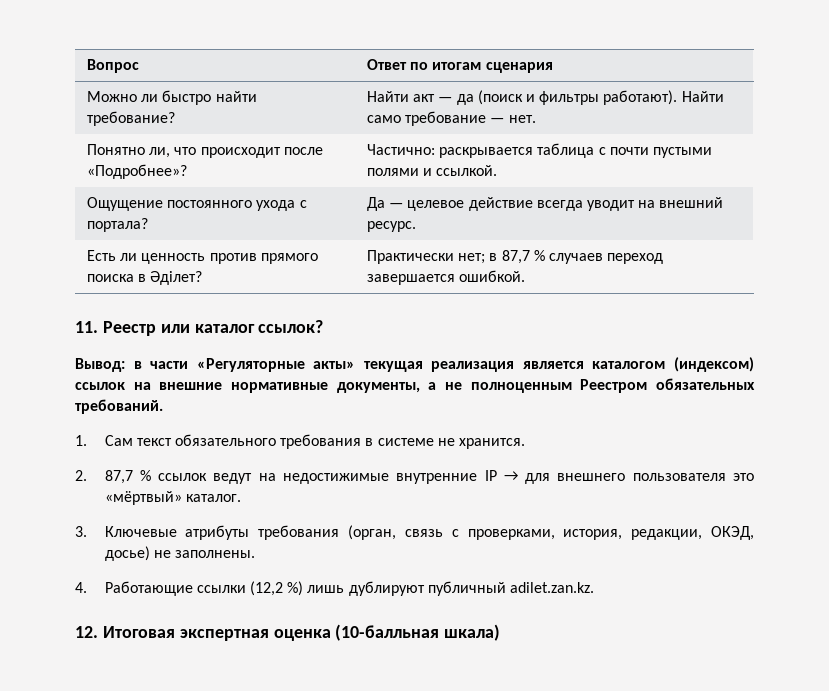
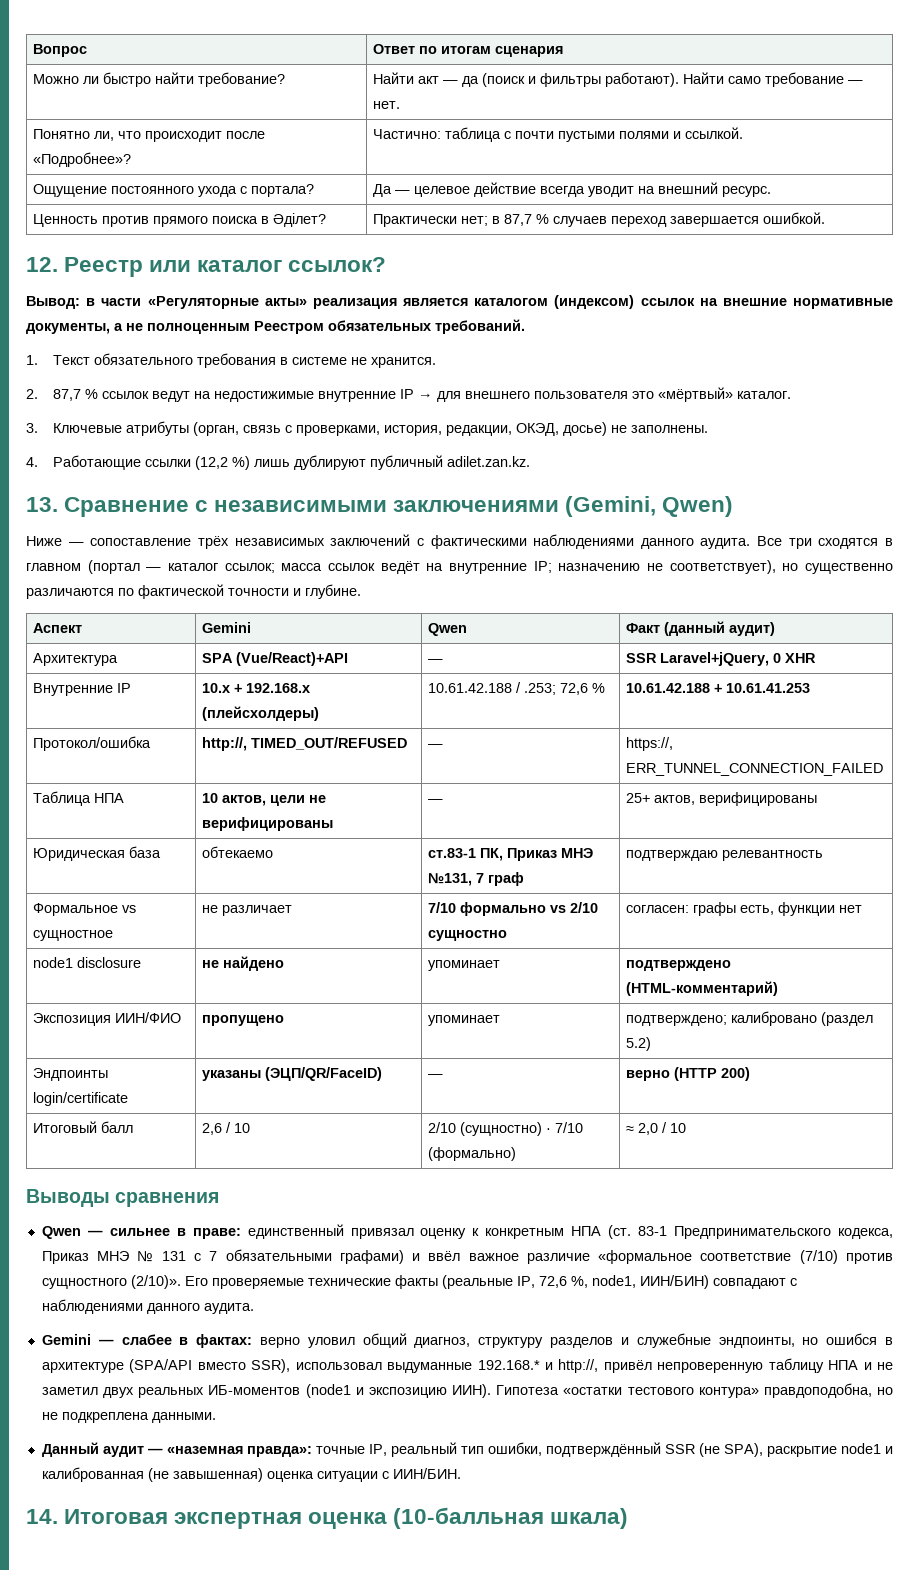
- Понятно ли, что происходит после «Подробнее»? | Частично: раскрывается таблица с почти пустыми полями и ссылкой.
+ Понятно ли, что происходит после «Подробнее»? | Частично: таблица с почти пустыми полями и ссылкой.
- Есть ли ценность против прямого поиска в Әділет? | Практически нет; в 87,7 % случаев переход завершается ошибкой.
+ Ценность против прямого поиска в Әділет? | Практически нет; в 87,7 % случаев переход завершается ошибкой.
- 11. Реестр или каталог ссылок?
+ 12. Реестр или каталог ссылок?
- Вывод: в части «Регуляторные акты» текущая реализация является каталогом (индексом) ссылок на внешние нормативные документы, а не полноценным Реестром обязательных требований.
+ Вывод: в части «Регуляторные акты» реализация является каталогом (индексом) ссылок на внешние нормативные документы, а не полноценным Реестром обязательных требований.
- 1. Сам текст обязательного требования в системе не хранится.
+ 1. Текст обязательного требования в системе не хранится.
- 3. Ключевые атрибуты требования (орган, связь с проверками, история, редакции, ОКЭД, досье) не заполнены.
+ 3. Ключевые атрибуты (орган, связь с проверками, история, редакции, ОКЭД, досье) не заполнены.
- 12. Итоговая экспертная оценка (10-балльная шкала)
+ 13. Сравнение с независимыми заключениями (Gemini, Qwen)
+ Ниже — сопоставление трёх независимых заключений с фактическими наблюдениями данного аудита. Все три сходятся в главном (портал — каталог ссылок; масса ссылок ведёт на внутренние IP; назначению не соответствует), но существенно различаются по фактической точности и глубине.
+ Аспект | Gemini | Qwen | Факт (данный аудит)
+ Архитектура | SPA (Vue/React)+API | — | SSR Laravel+jQuery, 0 XHR
+ Внутренние IP | 10.x + 192.168.x (плейсхолдеры) | 10.61.42.188 / .253; 72,6 % | 10.61.42.188 + 10.61.41.253
+ Протокол/ошибка | http://, TIMED_OUT/REFUSED | — | https://, ERR_TUNNEL_CONNECTION_FAILED
+ Таблица НПА | 10 актов, цели не верифицированы | — | 25+ актов, верифицированы
+ Юридическая база | обтекаемо | ст.83-1 ПК, Приказ МНЭ №131, 7 граф | подтверждаю релевантность
+ Формальное vs сущностное | не различает | 7/10 формально vs 2/10 сущностно | согласен: графы есть, функции нет
+ node1 disclosure | не найдено | упоминает | подтверждено (HTML-комментарий)
+ Экспозиция ИИН/ФИО | пропущено | упоминает | подтверждено; калибровано (раздел 5.2)
+ Эндпоинты login/certificate | указаны (ЭЦП/QR/FaceID) | — | верно (HTTP 200)
+ Итоговый балл | 2,6 / 10 | 2/10 (сущностно) · 7/10 (формально) | ≈ 2,0 / 10
+ Выводы сравнения
+ Qwen — сильнее в праве: единственный привязал оценку к конкретным НПА (ст. 83-1 Предпринимательского кодекса, Приказ МНЭ № 131 с 7 обязательными графами) и ввёл важное различие «формальное соответствие (7/10) против сущностного (2/10)». Его проверяемые технические факты (реальные IP, 72,6 %, node1, ИИН/БИН) совпадают с наблюдениями данного аудита.
+ Gemini — слабее в фактах: верно уловил общий диагноз, структуру разделов и служебные эндпоинты, но ошибся в архитектуре (SPA/API вместо SSR), использовал выдуманные 192.168.* и http://, привёл непроверенную таблицу НПА и не заметил двух реальных ИБ-моментов (node1 и экспозицию ИИН). Гипотеза «остатки тестового контура» правдоподобна, но не подкреплена данными.
+ Данный аудит — «наземная правда»: точные IP, реальный тип ошибки, подтверждённый SSR (не SPA), раскрытие node1 и калиброванная (не завышенная) оценка ситуации с ИИН/БИН.
+ 14. Итоговая экспертная оценка (10-балльная шкала)

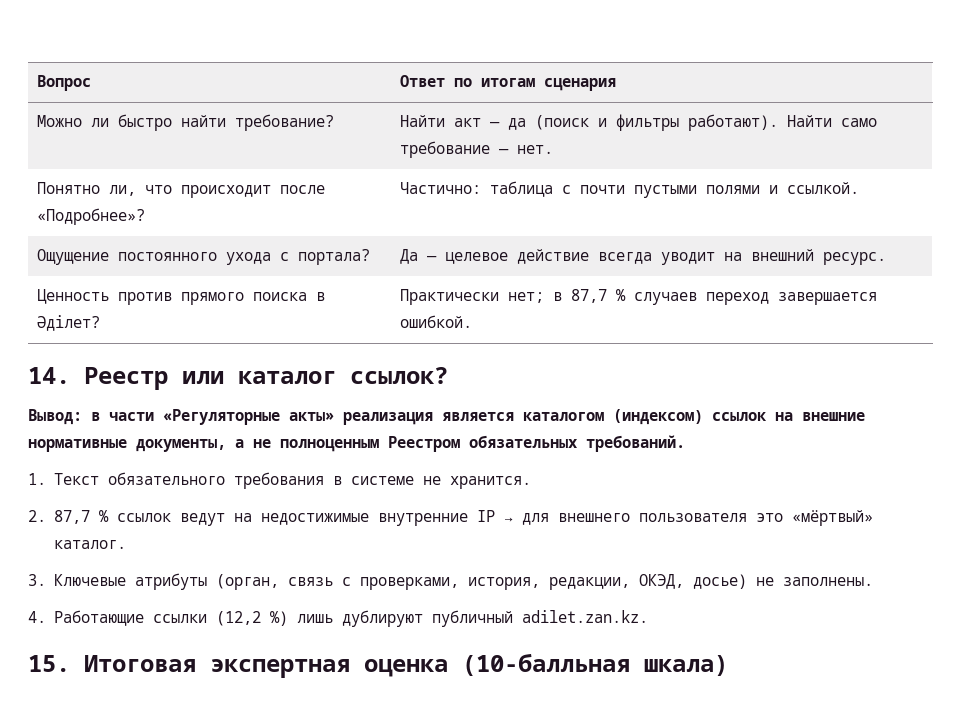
- 12. Реестр или каталог ссылок?
+ 14. Реестр или каталог ссылок?
- 13. Сравнение с независимыми заключениями (Gemini, Qwen)
- Ниже — сопоставление трёх независимых заключений с фактическими наблюдениями данного аудита. Все три сходятся в главном (портал — каталог ссылок; масса ссылок ведёт на внутренние IP; назначению не соответствует), но существенно различаются по фактической точности и глубине.
- Аспект | Gemini | Qwen | Факт (данный аудит)
- Архитектура | SPA (Vue/React)+API | — | SSR Laravel+jQuery, 0 XHR
- Внутренние IP | 10.x + 192.168.x (плейсхолдеры) | 10.61.42.188 / .253; 72,6 % | 10.61.42.188 + 10.61.41.253
- Протокол/ошибка | http://, TIMED_OUT/REFUSED | — | https://, ERR_TUNNEL_CONNECTION_FAILED
- Таблица НПА | 10 актов, цели не верифицированы | — | 25+ актов, верифицированы
- Юридическая база | обтекаемо | ст.83-1 ПК, Приказ МНЭ №131, 7 граф | подтверждаю релевантность
- Формальное vs сущностное | не различает | 7/10 формально vs 2/10 сущностно | согласен: графы есть, функции нет
- node1 disclosure | не найдено | упоминает | подтверждено (HTML-комментарий)
- Экспозиция ИИН/ФИО | пропущено | упоминает | подтверждено; калибровано (раздел 5.2)
- Эндпоинты login/certificate | указаны (ЭЦП/QR/FaceID) | — | верно (HTTP 200)
- Итоговый балл | 2,6 / 10 | 2/10 (сущностно) · 7/10 (формально) | ≈ 2,0 / 10
- Выводы сравнения
- Qwen — сильнее в праве: единственный привязал оценку к конкретным НПА (ст. 83-1 Предпринимательского кодекса, Приказ МНЭ № 131 с 7 обязательными графами) и ввёл важное различие «формальное соответствие (7/10) против сущностного (2/10)». Его проверяемые технические факты (реальные IP, 72,6 %, node1, ИИН/БИН) совпадают с наблюдениями данного аудита.
- Gemini — слабее в фактах: верно уловил общий диагноз, структуру разделов и служебные эндпоинты, но ошибся в архитектуре (SPA/API вместо SSR), использовал выдуманные 192.168.* и http://, привёл непроверенную таблицу НПА и не заметил двух реальных ИБ-моментов (node1 и экспозицию ИИН). Гипотеза «остатки тестового контура» правдоподобна, но не подкреплена данными.
- Данный аудит — «наземная правда»: точные IP, реальный тип ошибки, подтверждённый SSR (не SPA), раскрытие node1 и калиброванная (не завышенная) оценка ситуации с ИИН/БИН.
- 14. Итоговая экспертная оценка (10-балльная шкала)
+ 15. Итоговая экспертная оценка (10-балльная шкала)

